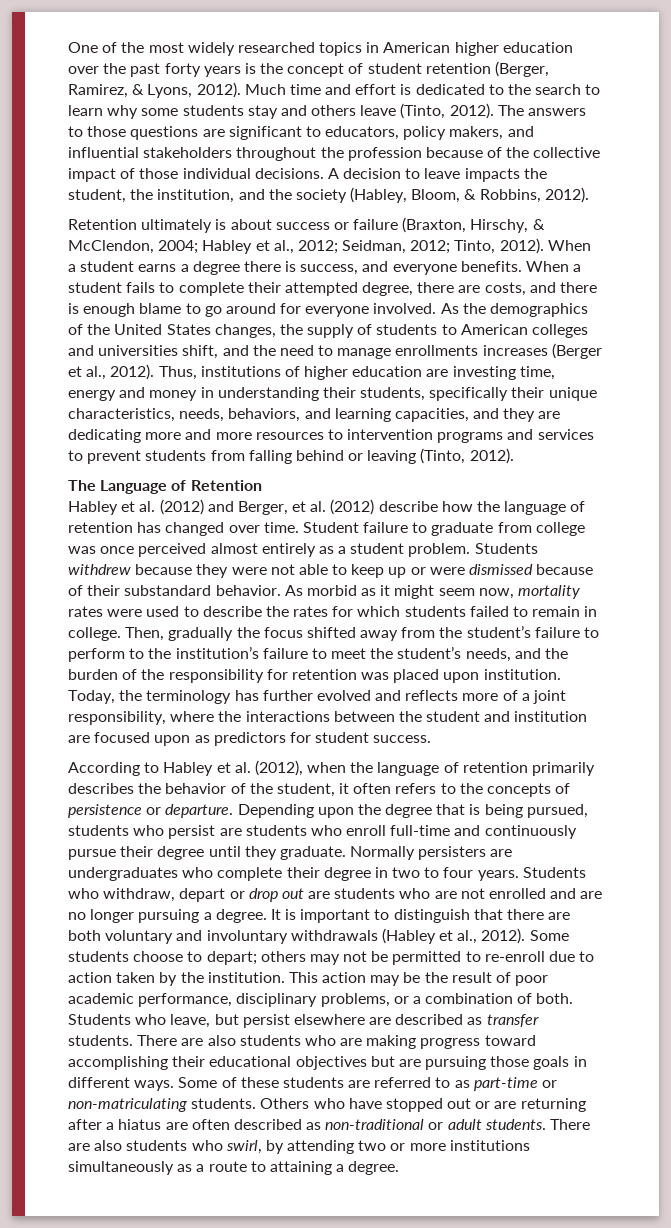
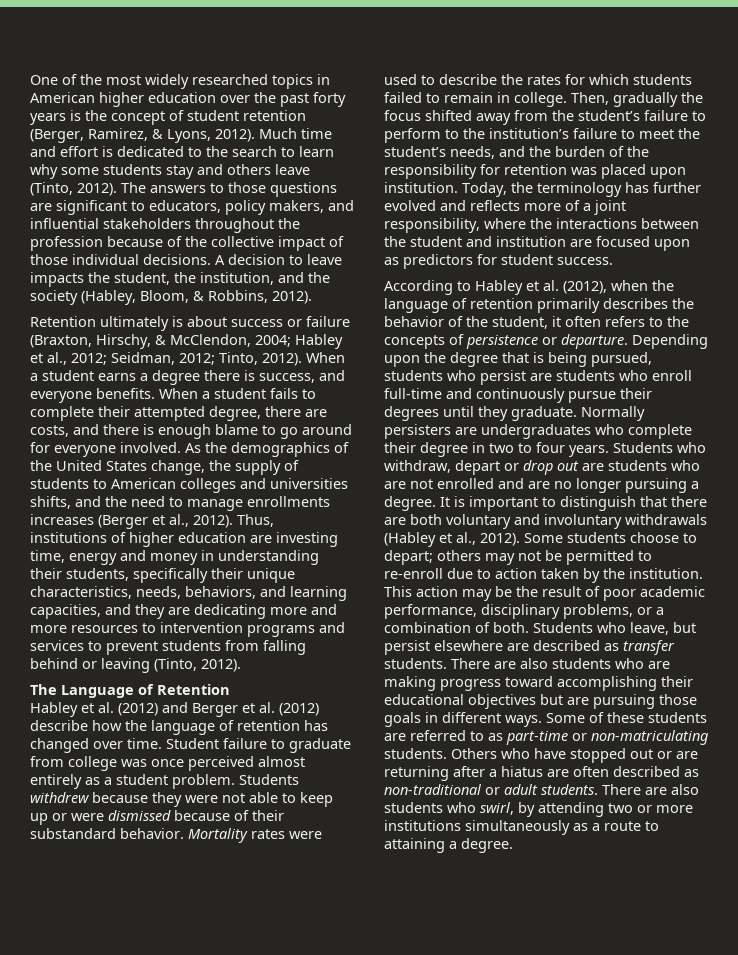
- As the demographics of the United States changes, the supply of students to American colleges and universities shift, and the need to manage enrollments increases (Berger et al., 2012).
+ As the demographics of the United States change, the supply of students to American colleges and universities shifts, and the need to manage enrollments increases (Berger et al., 2012).
- Habley et al. (2012) and Berger, et al. (2012) describe how the language of retention has changed over time.
+ Habley et al. (2012) and Berger et al. (2012) describe how the language of retention has changed over time.
- As morbid as it might seem now, mortality rates were used to describe the rates for which students failed to remain in college.
+ Mortality rates were used to describe the rates for which students failed to remain in college.
- Depending upon the degree that is being pursued, students who persist are students who enroll full-time and continuously pursue their degree until they graduate.
+ Depending upon the degree that is being pursued, students who persist are students who enroll full-time and continuously pursue their degrees until they graduate.

